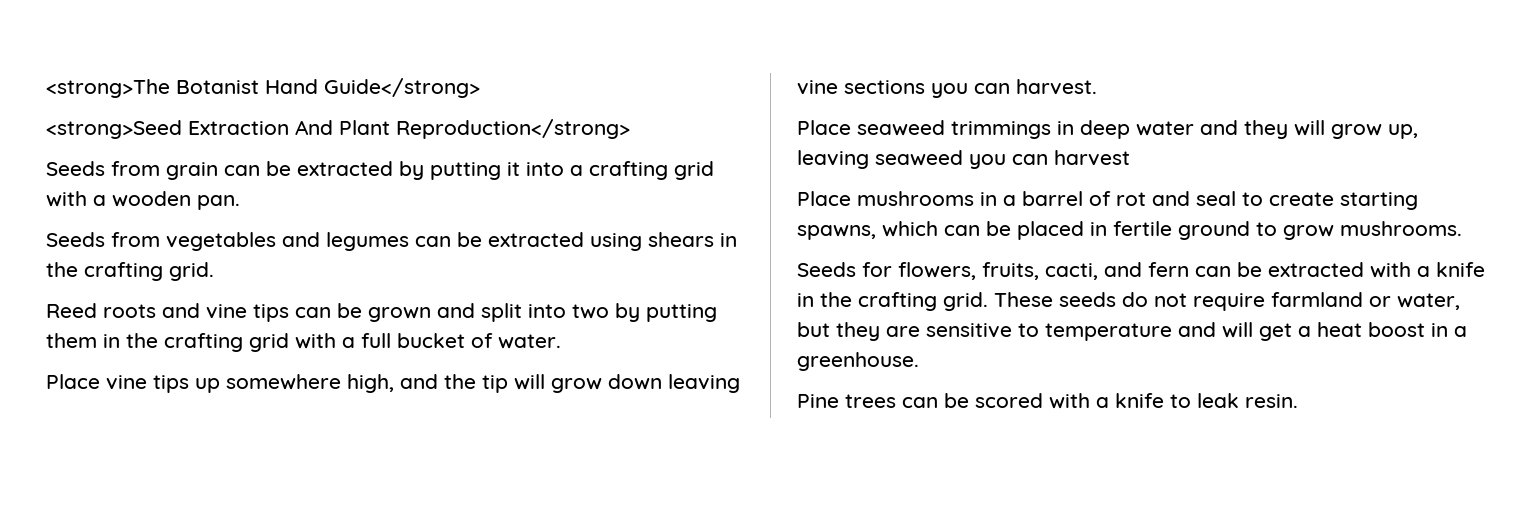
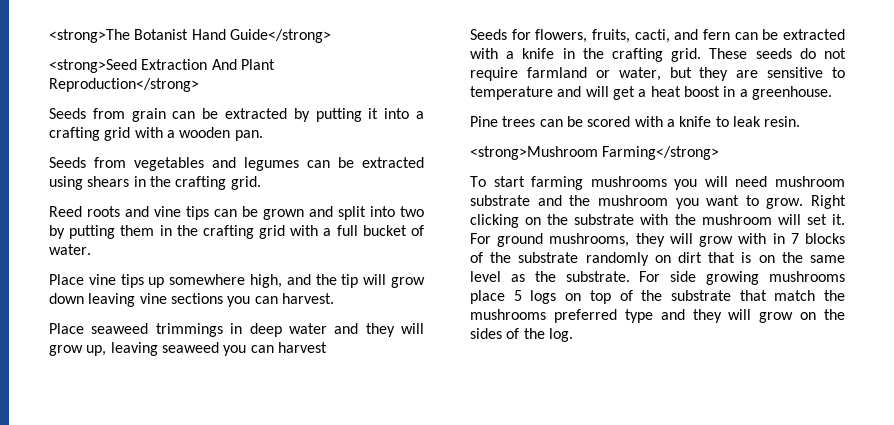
- Place mushrooms in a barrel of rot and seal to create starting spawns, which can be placed in fertile ground to grow mushrooms.
+ <strong>Mushroom Farming</strong>
+ To start farming mushrooms you will need mushroom substrate and the mushroom you want to grow. Right clicking on the substrate with the mushroom will set it. For ground mushrooms, they will grow with in 7 blocks of the substrate randomly on dirt that is on the same level as the substrate. For side growing mushrooms place 5 logs on top of the substrate that match the mushrooms preferred type and they will grow on the sides of the log.

